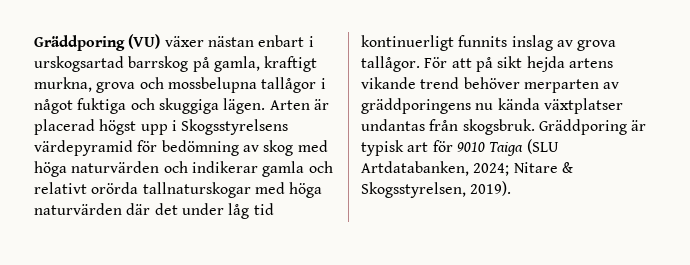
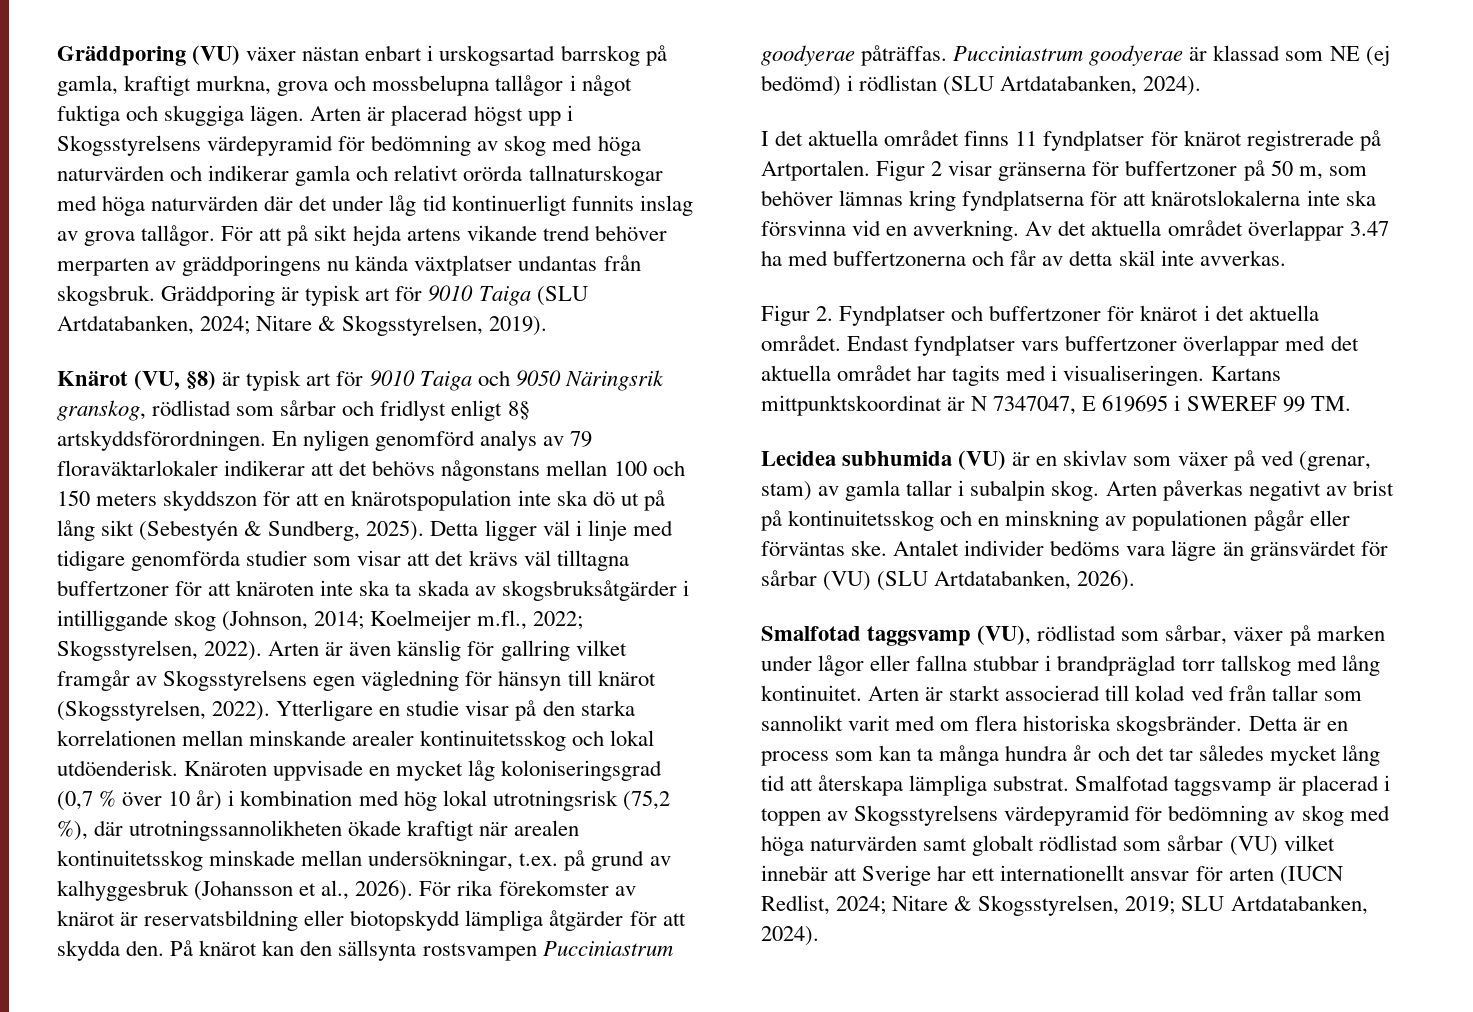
+ Knärot (VU, §8) är typisk art för 9010 Taiga och 9050 Näringsrik granskog, rödlistad som sårbar och fridlyst enligt 8§ artskyddsförordningen. En nyligen genomförd analys av 79 floraväktarlokaler indikerar att det behövs någonstans mellan 100 och 150 meters skyddszon för att en knärotspopulation inte ska dö ut på lång sikt (Sebestyén & Sundberg, 2025). Detta ligger väl i linje med tidigare genomförda studier som visar att det krävs väl tilltagna buffertzoner för att knäroten inte ska ta skada av skogsbruksåtgärder i intilliggande skog (Johnson, 2014; Koelmeijer m.fl., 2022; Skogsstyrelsen, 2022). Arten är även känslig för gallring vilket framgår av Skogsstyrelsens egen vägledning för hänsyn till knärot (Skogsstyrelsen, 2022). Ytterligare en studie visar på den starka korrelationen mellan minskande arealer kontinuitetsskog och lokal utdöenderisk. Knäroten uppvisade en mycket låg koloniseringsgrad (0,7 % över 10 år) i kombination med hög lokal utrotningsrisk (75,2 %), där utrotningssannolikheten ökade kraftigt när arealen kontinuitetsskog minskade mellan undersökningar, t.ex. på grund av kalhyggesbruk (Johansson et al., 2026). För rika förekomster av knärot är reservatsbildning eller biotopskydd lämpliga åtgärder för att skydda den. På knärot kan den sällsynta rostsvampen Pucciniastrum goodyerae påträffas. Pucciniastrum goodyerae är klassad som NE (ej bedömd) i rödlistan (SLU Artdatabanken, 2024).
+ I det aktuella området finns 11 fyndplatser för knärot registrerade på Artportalen. Figur 2 visar gränserna för buffertzoner på 50 m, som behöver lämnas kring fyndplatserna för att knärotslokalerna inte ska försvinna vid en avverkning. Av det aktuella området överlappar 3.47 ha med buffertzonerna och får av detta skäl inte avverkas.
+ Figur 2. Fyndplatser och buffertzoner för knärot i det aktuella området. Endast fyndplatser vars buffertzoner överlappar med det aktuella området har tagits med i visualiseringen. Kartans mittpunktskoordinat är N 7347047, E 619695 i SWEREF 99 TM.
+ Lecidea subhumida (VU) är en skivlav som växer på ved (grenar, stam) av gamla tallar i subalpin skog. Arten påverkas negativt av brist på kontinuitetsskog och en minskning av populationen pågår eller förväntas ske. Antalet individer bedöms vara lägre än gränsvärdet för sårbar (VU) (SLU Artdatabanken, 2026).
+ Smalfotad taggsvamp (VU), rödlistad som sårbar, växer på marken under lågor eller fallna stubbar i brandpräglad torr tallskog med lång kontinuitet. Arten är starkt associerad till kolad ved från tallar som sannolikt varit med om flera historiska skogsbränder. Detta är en process som kan ta många hundra år och det tar således mycket lång tid att återskapa lämpliga substrat. Smalfotad taggsvamp är placerad i toppen av Skogsstyrelsens värdepyramid för bedömning av skog med höga naturvärden samt globalt rödlistad som sårbar (VU) vilket innebär att Sverige har ett internationellt ansvar för arten (IUCN Redlist, 2024; Nitare & Skogsstyrelsen, 2019; SLU Artdatabanken, 2024).

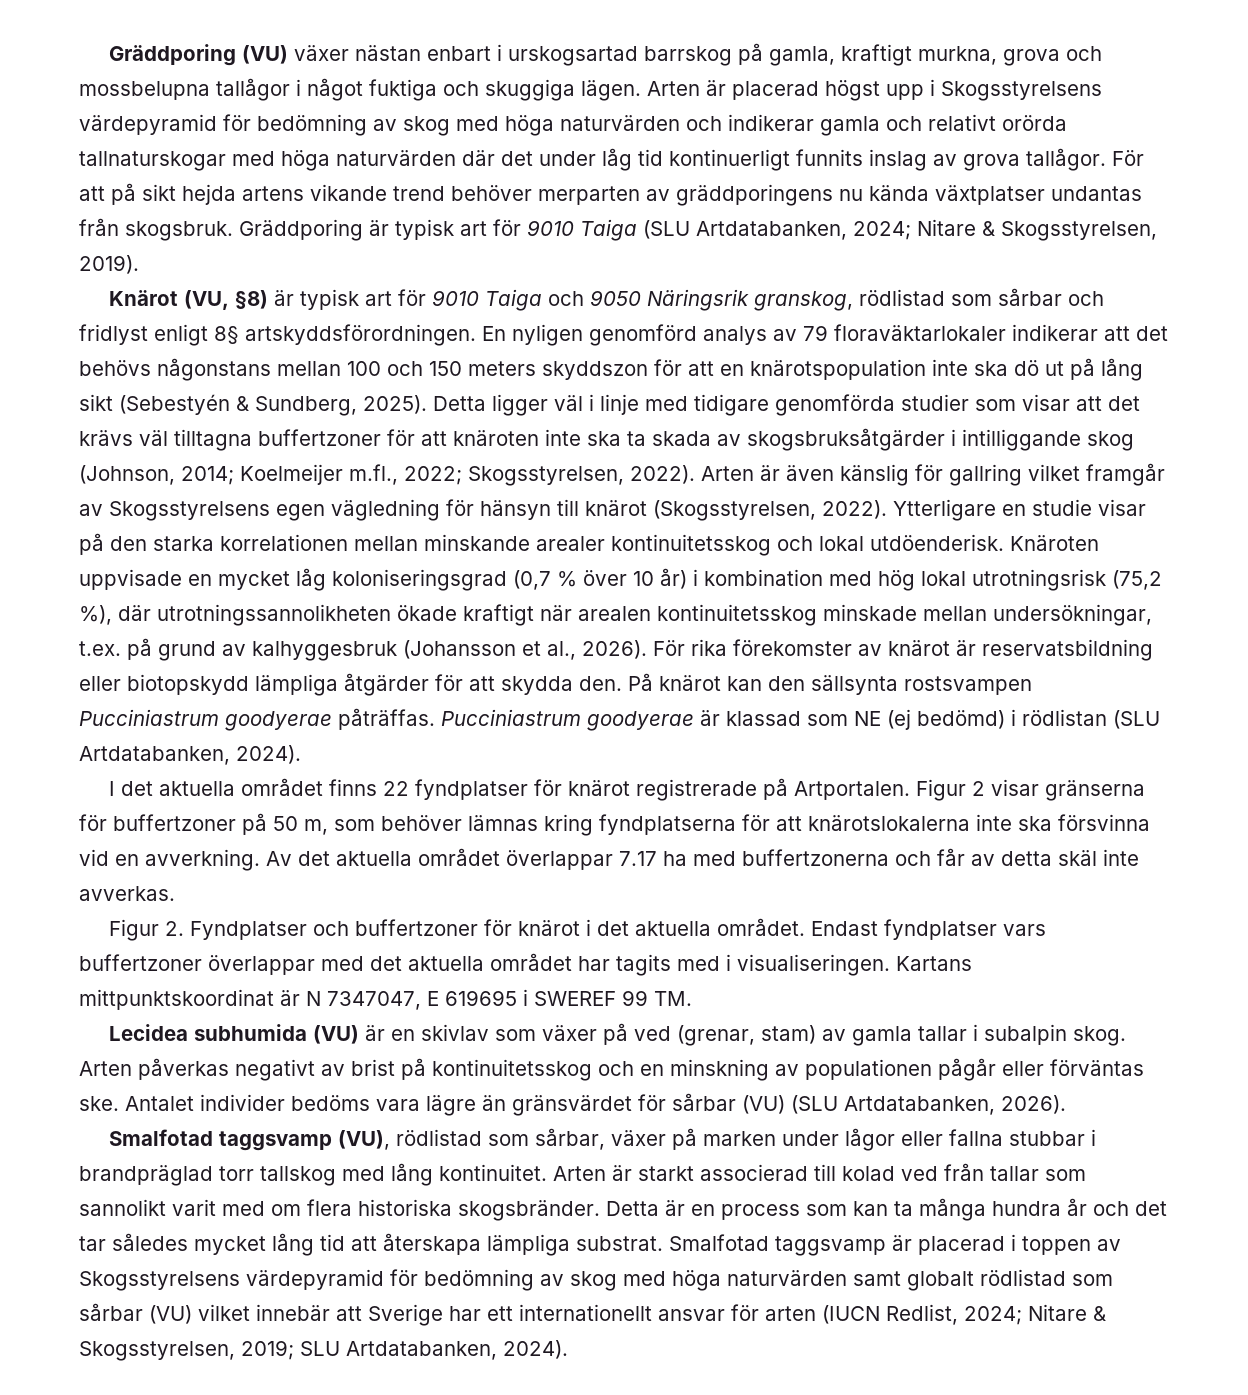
- I det aktuella området finns 11 fyndplatser för knärot registrerade på Artportalen.
+ I det aktuella området finns 22 fyndplatser för knärot registrerade på Artportalen.
- Av det aktuella området överlappar 3.47 ha med buffertzonerna och får av detta skäl inte avverkas.
+ Av det aktuella området överlappar 7.17 ha med buffertzonerna och får av detta skäl inte avverkas.

